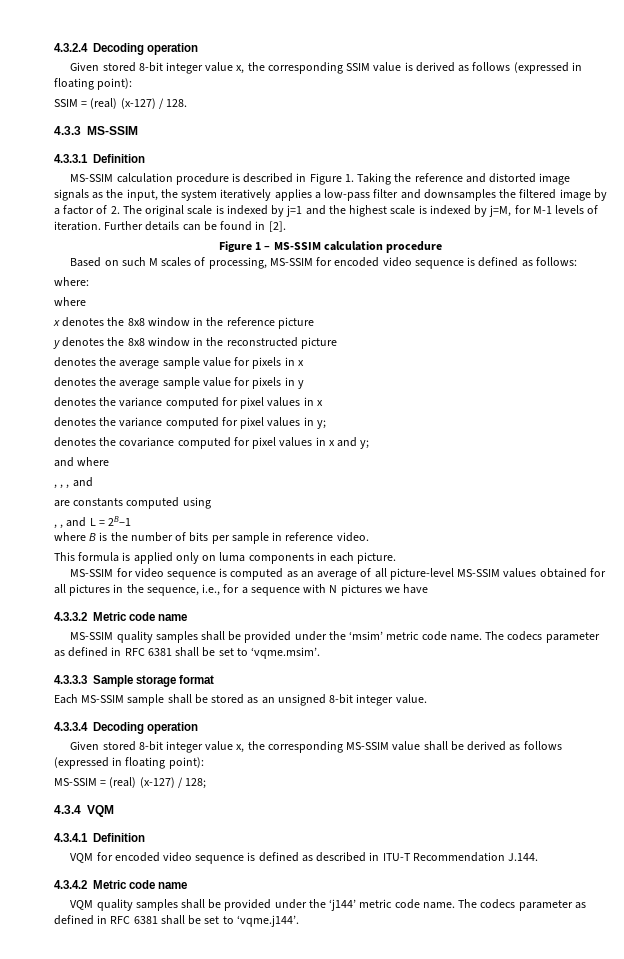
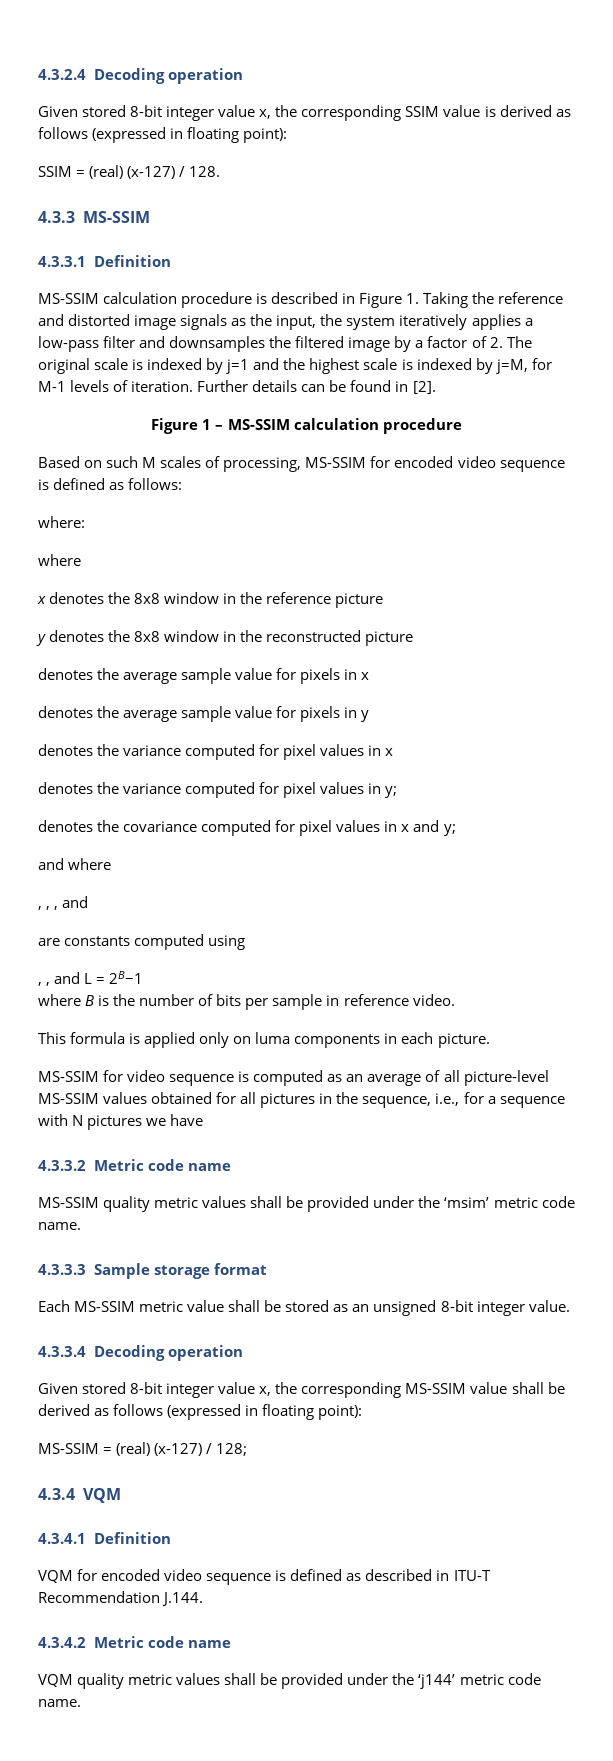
- MS-SSIM quality samples shall be provided under the ‘msim’ metric code name. The codecs parameter as defined in RFC 6381 shall be set to ‘vqme.msim’.
+ MS-SSIM quality metric values shall be provided under the ‘msim’ metric code name.
- Each MS-SSIM sample shall be stored as an unsigned 8-bit integer value.
+ Each MS-SSIM metric value shall be stored as an unsigned 8-bit integer value.
- VQM quality samples shall be provided under the ‘j144’ metric code name. The codecs parameter as defined in RFC 6381 shall be set to ‘vqme.j144’.
+ VQM quality metric values shall be provided under the ‘j144’ metric code name.

